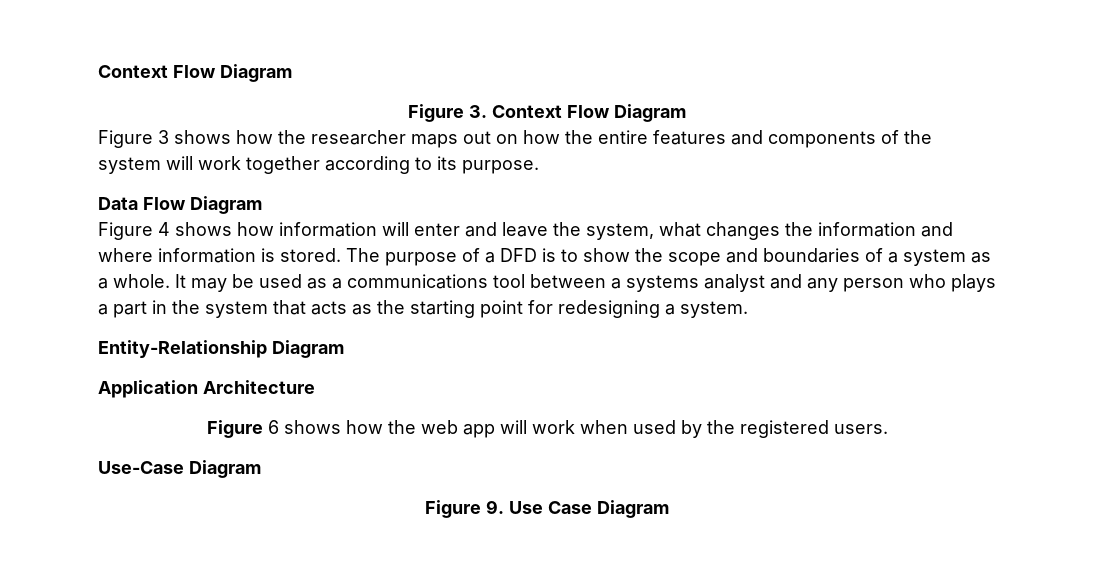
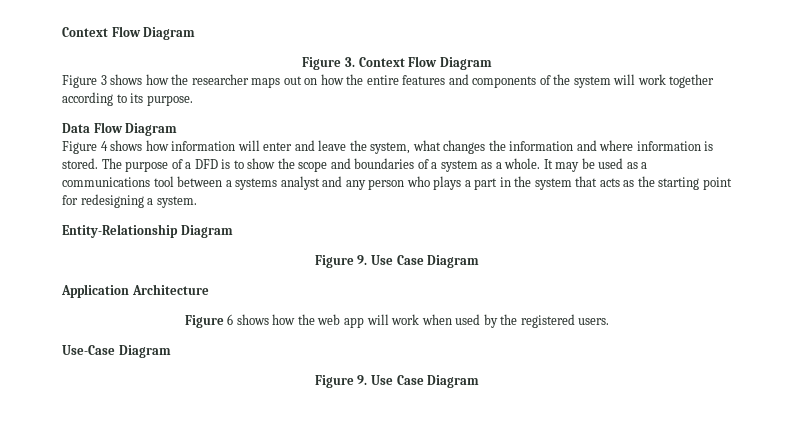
  Entity-Relationship Diagram
+ Figure 9. Use Case Diagram

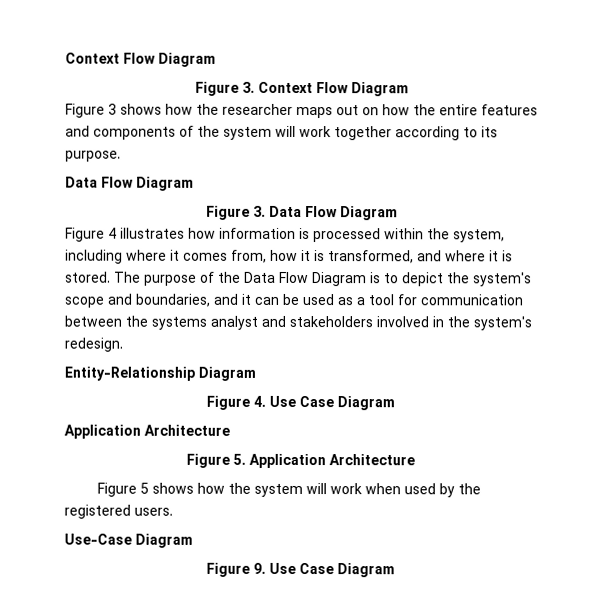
+ Figure 3. Data Flow Diagram
- Figure 4 shows how information will enter and leave the system, what changes the information and where information is stored.
+ Figure 4 illustrates how information is processed within the system, including where it comes from, how it is transformed, and where it is stored.
- The purpose of a DFD is to show the scope and boundaries of a system as a whole. It may be used as a communications tool between a systems analyst and any person who plays a part in the system that acts as the starting point for redesigning a system.
+ The purpose of the Data Flow Diagram is to depict the system's scope and boundaries, and it can be used as a tool for communication between the systems analyst and stakeholders involved in the system's redesign.
  Entity-Relationship Diagram
- Figure 9. Use Case Diagram
+ Figure 4. Use Case Diagram
- Figure 6 shows how the web app will work when used by the registered users.
+ Figure 5. Application Architecture
+ Figure 5 shows how the system will work when used by the registered users.

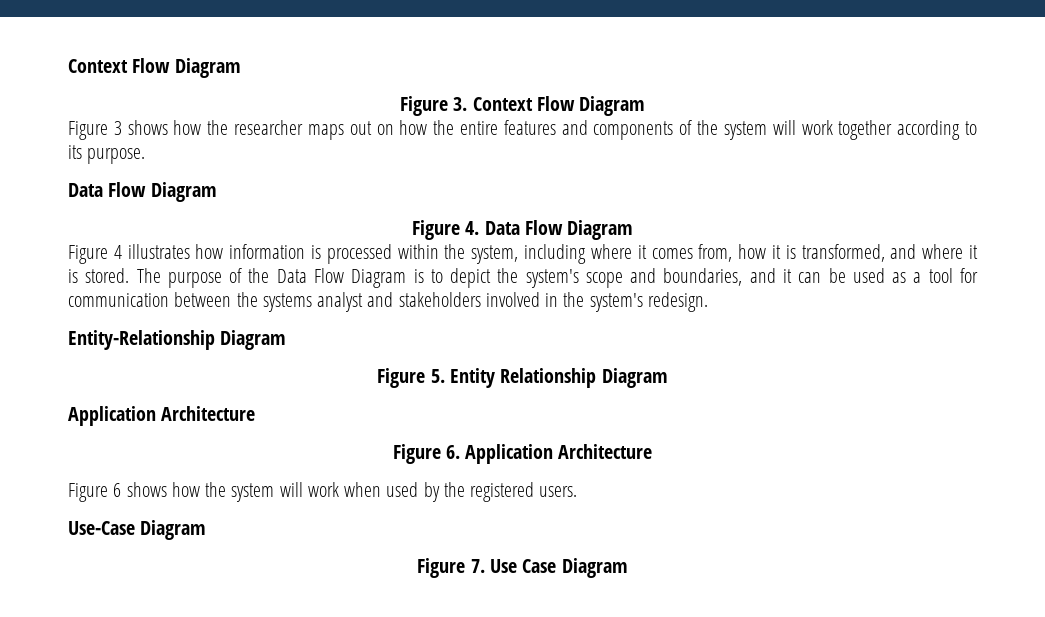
- Figure 3. Data Flow Diagram
+ Figure 4. Data Flow Diagram
- Figure 4. Use Case Diagram
+ Figure 5. Entity Relationship Diagram
- Figure 5. Application Architecture
- Figure 5 shows how the system will work when used by the registered users.
+ Figure 6. Application Architecture
+ Figure 6 shows how the system will work when used by the registered users.
- Figure 9. Use Case Diagram
+ Figure 7. Use Case Diagram

